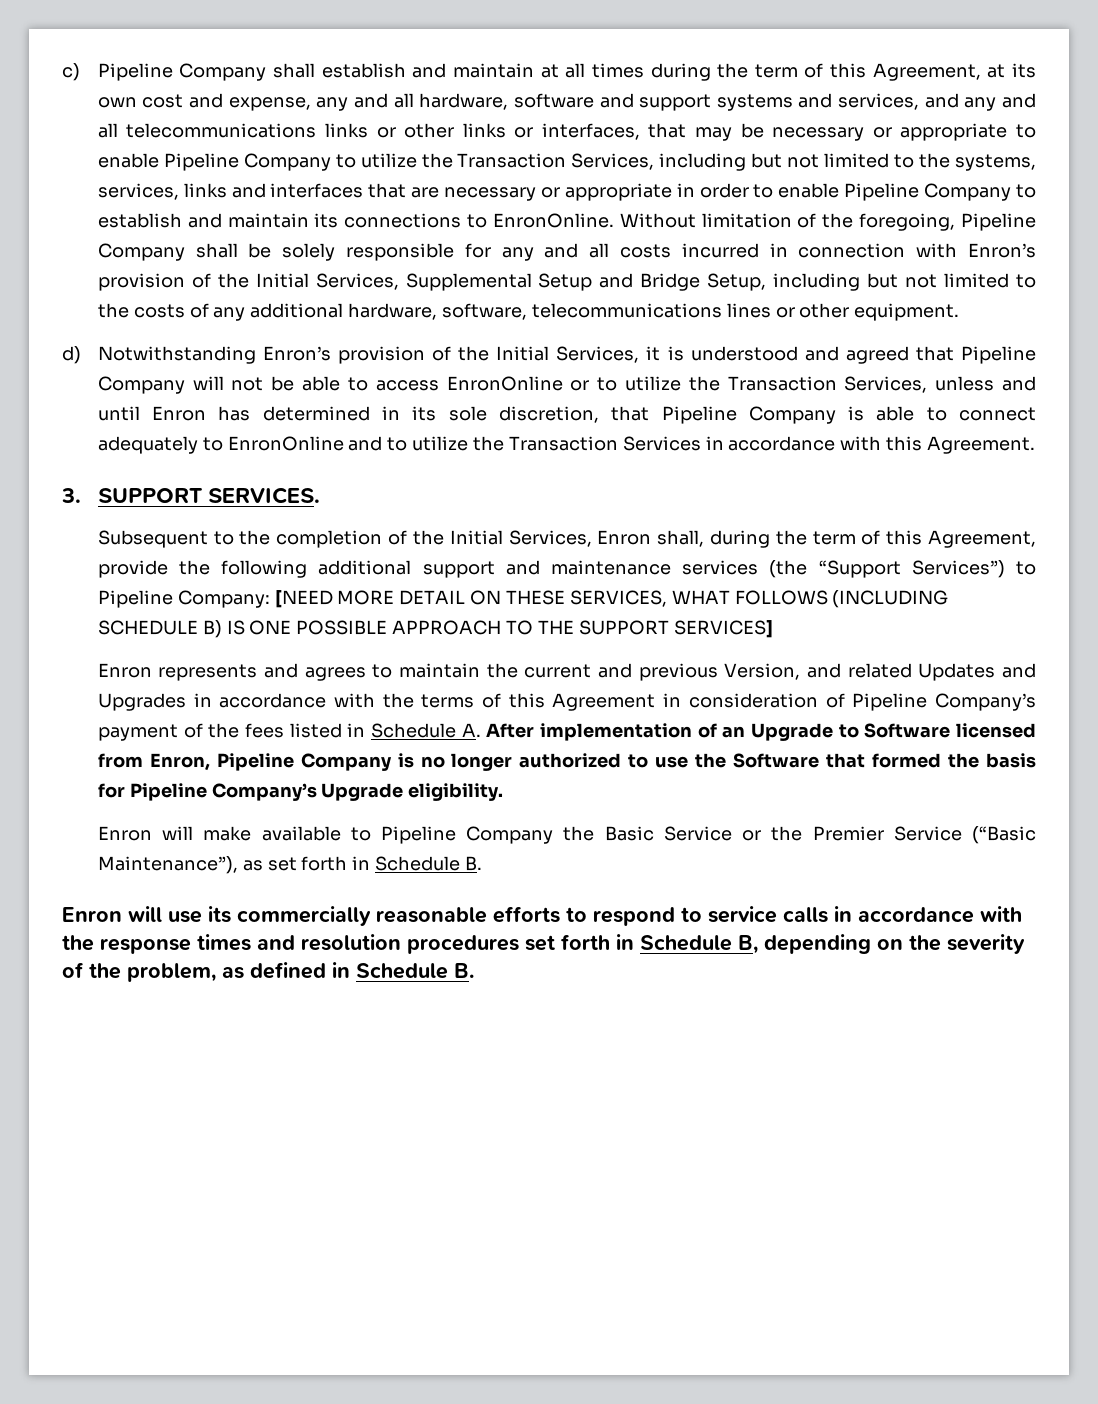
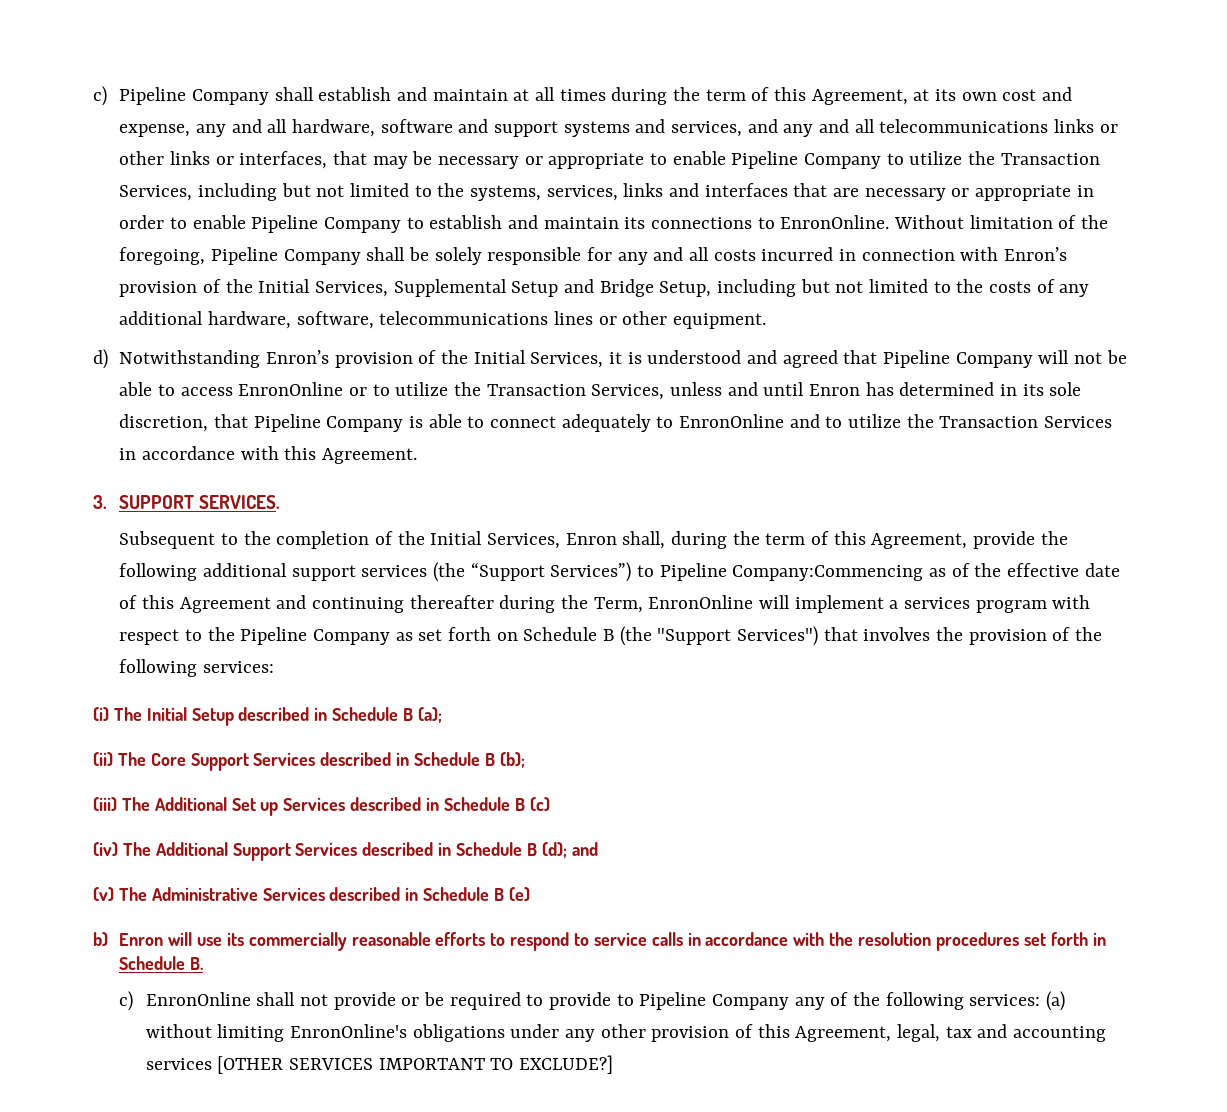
- Subsequent to the completion of the Initial Services, Enron shall, during the term of this Agreement, provide the following additional support and maintenance services (the “Support Services”) to Pipeline Company: [NEED MORE DETAIL ON THESE SERVICES, WHAT FOLLOWS (INCLUDING SCHEDULE B) IS ONE POSSIBLE APPROACH TO THE SUPPORT SERVICES]
- Enron represents and agrees to maintain the current and previous Version, and related Updates and Upgrades in accordance with the terms of this Agreement in consideration of Pipeline Company’s payment of the fees listed in Schedule A. After implementation of an Upgrade to Software licensed from Enron, Pipeline Company is no longer authorized to use the Software that formed the basis for Pipeline Company’s Upgrade eligibility.
- Enron will make available to Pipeline Company the Basic Service or the Premier Service (“Basic Maintenance”), as set forth in Schedule B.
- Enron will use its commercially reasonable efforts to respond to service calls in accordance with the response times and resolution procedures set forth in Schedule B, depending on the severity of the problem, as defined in Schedule B.
+ Subsequent to the completion of the Initial Services, Enron shall, during the term of this Agreement, provide the following additional support services (the “Support Services”) to Pipeline Company:Commencing as of the effective date of this Agreement and continuing thereafter during the Term, EnronOnline will implement a services program with respect to the Pipeline Company as set forth on Schedule B (the "Support Services") that involves the provision of the following services:
+ (i) The Initial Setup described in Schedule B (a);
+ (ii) The Core Support Services described in Schedule B (b);
+ (iii) The Additional Set up Services described in Schedule B (c)
+ (iv) The Additional Support Services described in Schedule B (d); and
+ (v) The Administrative Services described in Schedule B (e)
+ b) Enron will use its commercially reasonable efforts to respond to service calls in accordance with the resolution procedures set forth in Schedule B.
+ c) EnronOnline shall not provide or be required to provide to Pipeline Company any of the following services: (a) without limiting EnronOnline's obligations under any other provision of this Agreement, legal, tax and accounting services [OTHER SERVICES IMPORTANT TO EXCLUDE?]

